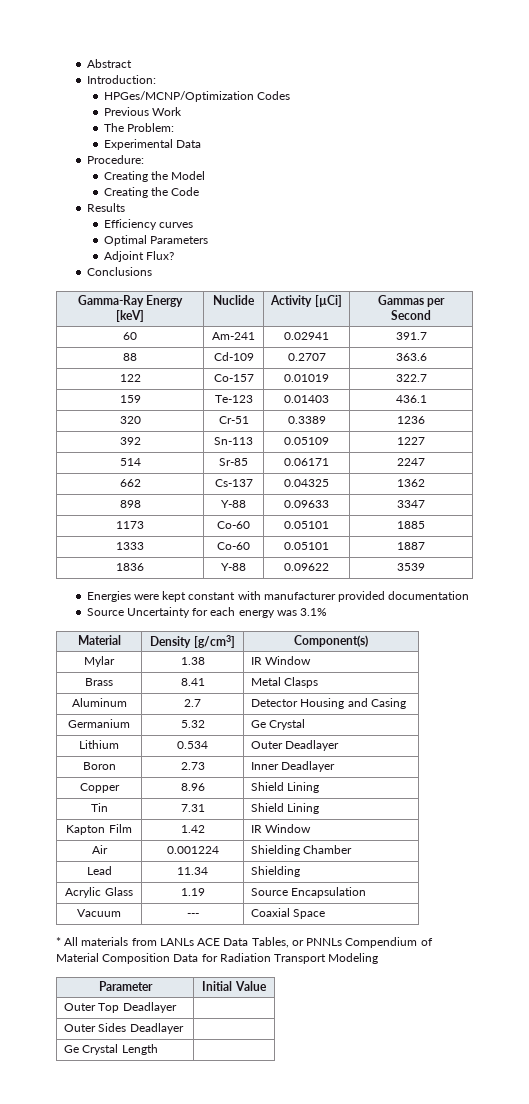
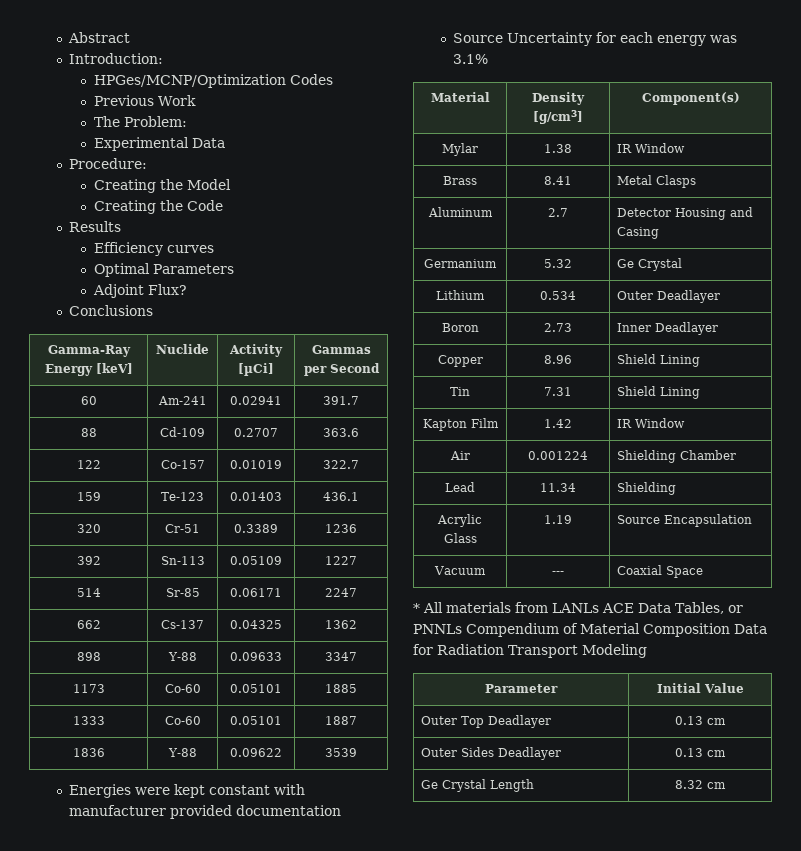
- Outer Top Deadlayer |
+ Outer Top Deadlayer | 0.13 cm
- Outer Sides Deadlayer |
+ Outer Sides Deadlayer | 0.13 cm
- Ge Crystal Length |
+ Ge Crystal Length | 8.32 cm

